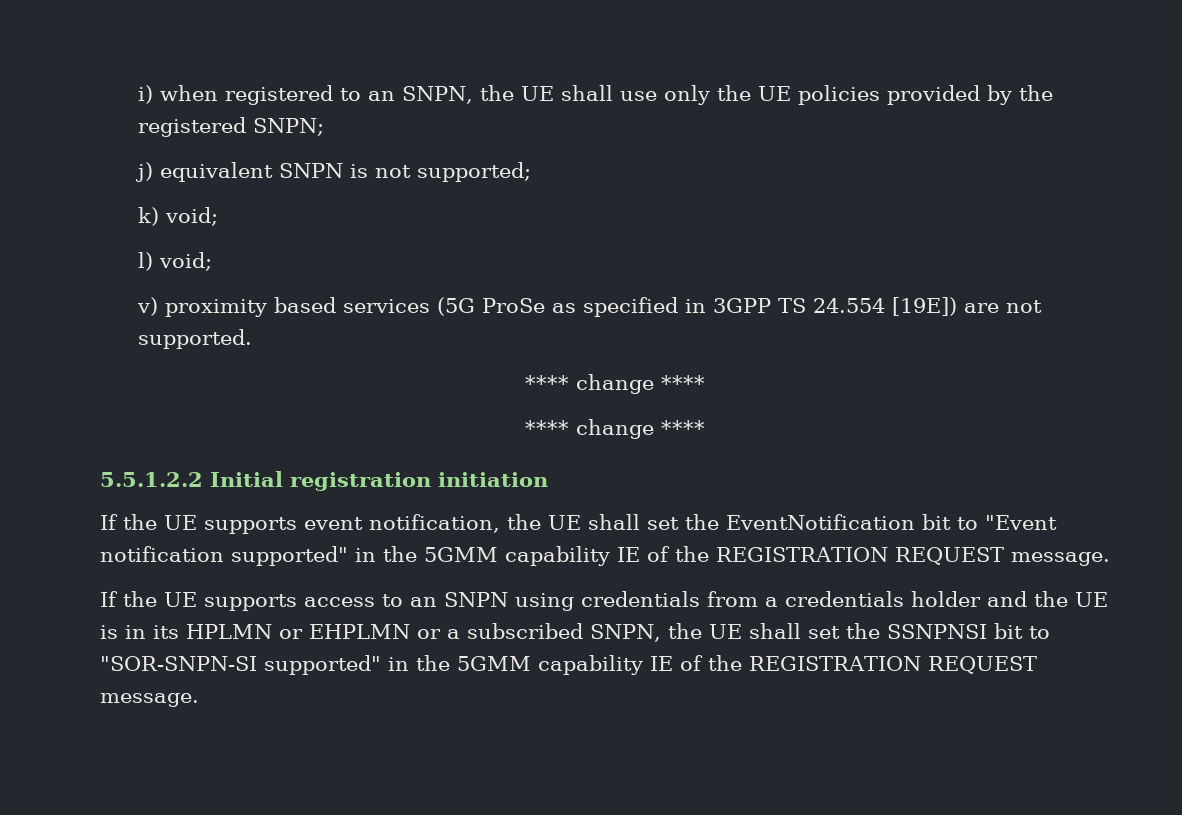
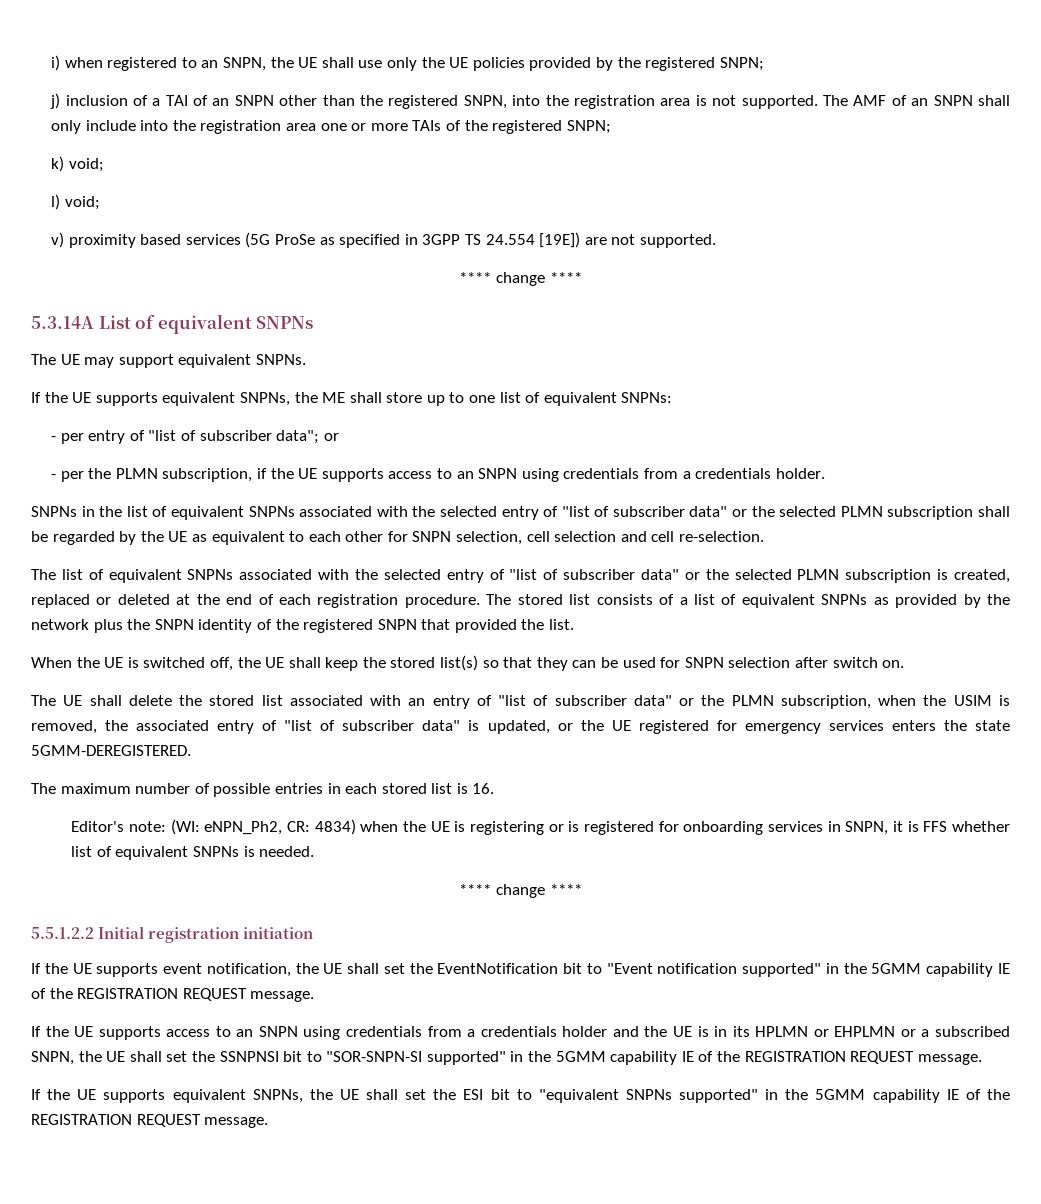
- j) equivalent SNPN is not supported;
+ j) inclusion of a TAI of an SNPN other than the registered SNPN, into the registration area is not supported. The AMF of an SNPN shall only include into the registration area one or more TAIs of the registered SNPN;
+ 5.3.14A List of equivalent SNPNs
+ The UE may support equivalent SNPNs.
+ If the UE supports equivalent SNPNs, the ME shall store up to one list of equivalent SNPNs:
+ - per entry of "list of subscriber data"; or
+ - per the PLMN subscription, if the UE supports access to an SNPN using credentials from a credentials holder.
+ SNPNs in the list of equivalent SNPNs associated with the selected entry of "list of subscriber data" or the selected PLMN subscription shall be regarded by the UE as equivalent to each other for SNPN selection, cell selection and cell re-selection.
+ The list of equivalent SNPNs associated with the selected entry of "list of subscriber data" or the selected PLMN subscription is created, replaced or deleted at the end of each registration procedure. The stored list consists of a list of equivalent SNPNs as provided by the network plus the SNPN identity of the registered SNPN that provided the list.
+ When the UE is switched off, the UE shall keep the stored list(s) so that they can be used for SNPN selection after switch on.
+ The UE shall delete the stored list associated with an entry of "list of subscriber data" or the PLMN subscription, when the USIM is removed, the associated entry of "list of subscriber data" is updated, or the UE registered for emergency services enters the state 5GMM-DEREGISTERED.
+ The maximum number of possible entries in each stored list is 16.
+ Editor's note: (WI: eNPN_Ph2, CR: 4834) when the UE is registering or is registered for onboarding services in SNPN, it is FFS whether list of equivalent SNPNs is needed.
+ If the UE supports equivalent SNPNs, the UE shall set the ESI bit to "equivalent SNPNs supported" in the 5GMM capability IE of the REGISTRATION REQUEST message.

